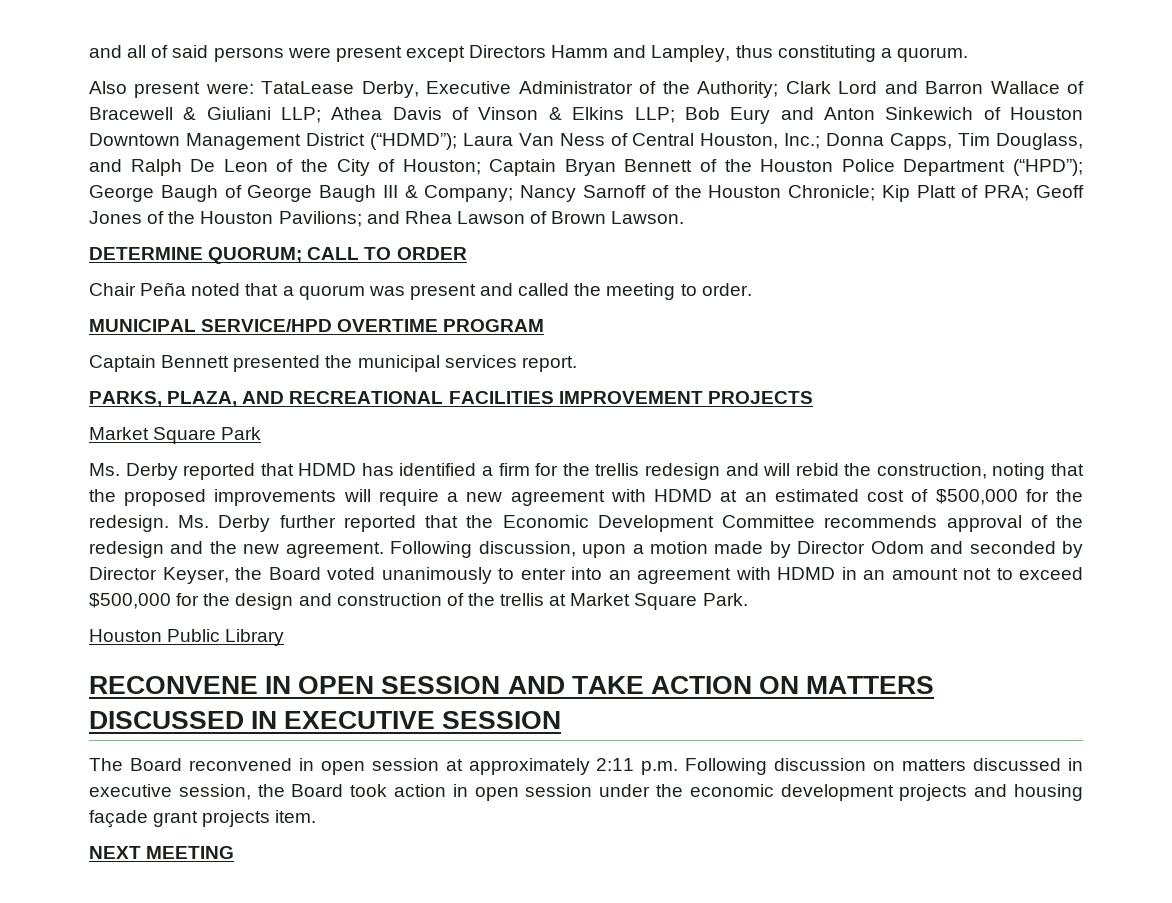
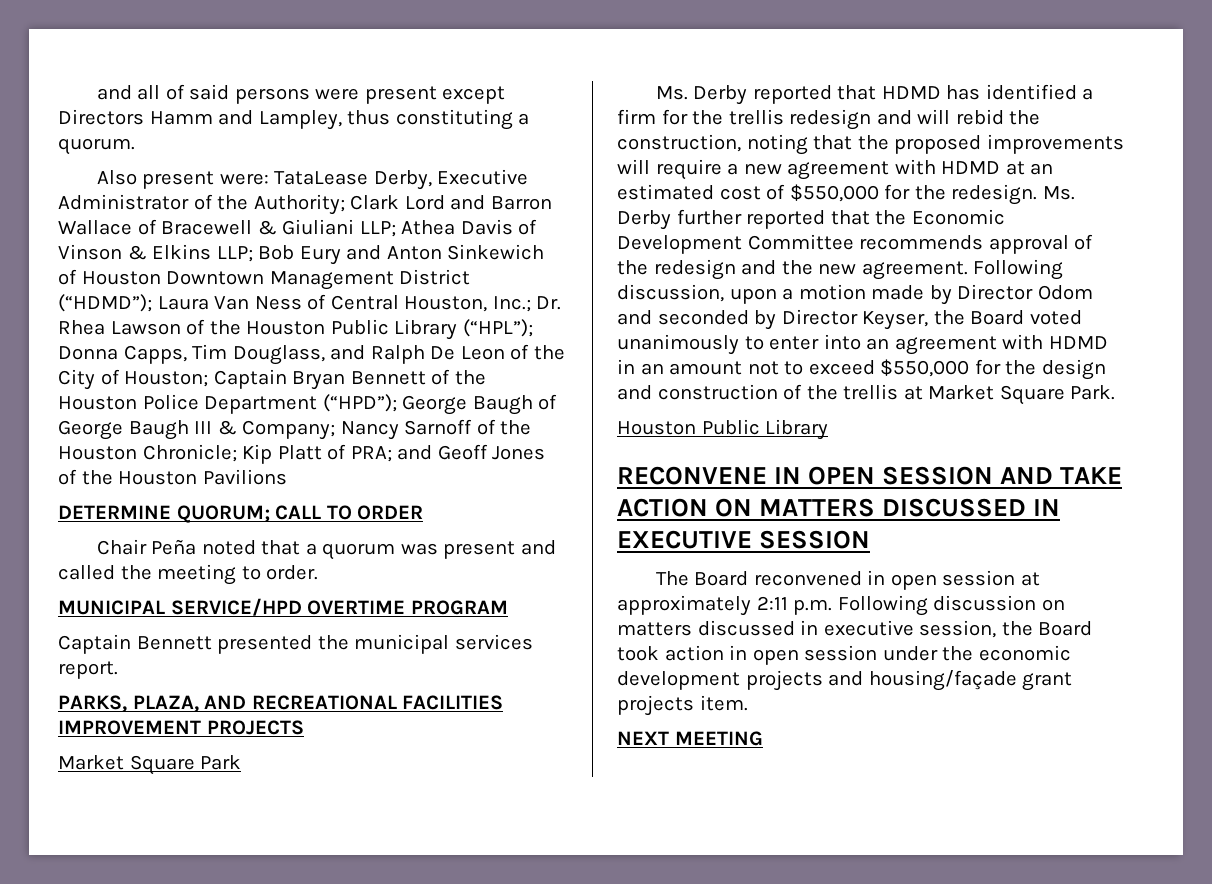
+ Dr. Rhea Lawson of the Houston Public Library (“HPL”);
- Geoff Jones of the Houston Pavilions; and Rhea Lawson of Brown Lawson.
+ and Geoff Jones of the Houston Pavilions
- Ms. Derby reported that HDMD has identified a firm for the trellis redesign and will rebid the construction, noting that the proposed improvements will require a new agreement with HDMD at an estimated cost of $500,000 for the redesign.
+ Ms. Derby reported that HDMD has identified a firm for the trellis redesign and will rebid the construction, noting that the proposed improvements will require a new agreement with HDMD at an estimated cost of $550,000 for the redesign.
- Following discussion, upon a motion made by Director Odom and seconded by Director Keyser, the Board voted unanimously to enter into an agreement with HDMD in an amount not to exceed $500,000 for the design and construction of the trellis at Market Square Park.
+ Following discussion, upon a motion made by Director Odom and seconded by Director Keyser, the Board voted unanimously to enter into an agreement with HDMD in an amount not to exceed $550,000 for the design and construction of the trellis at Market Square Park.
- The Board reconvened in open session at approximately 2:11 p.m. Following discussion on matters discussed in executive session, the Board took action in open session under the economic development projects and housing façade grant projects item.
+ The Board reconvened in open session at approximately 2:11 p.m. Following discussion on matters discussed in executive session, the Board took action in open session under the economic development projects and housing/façade grant projects item.

